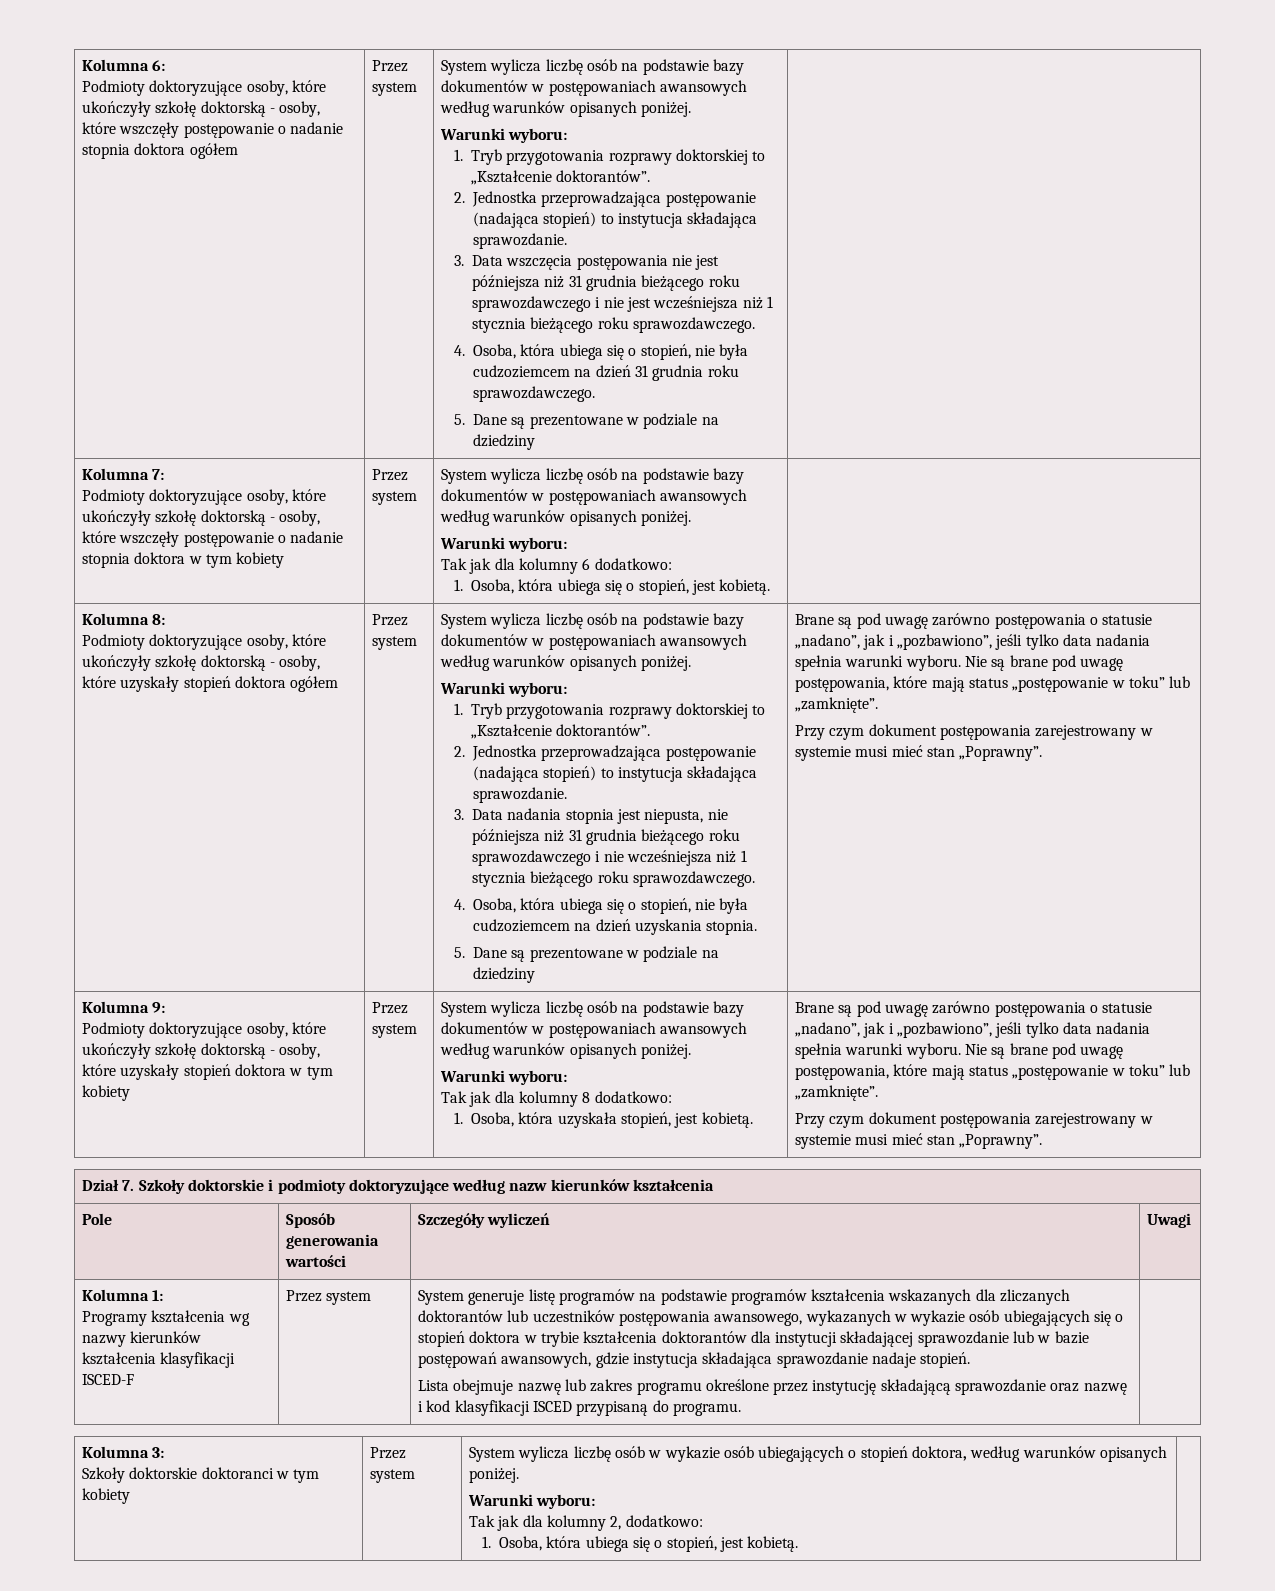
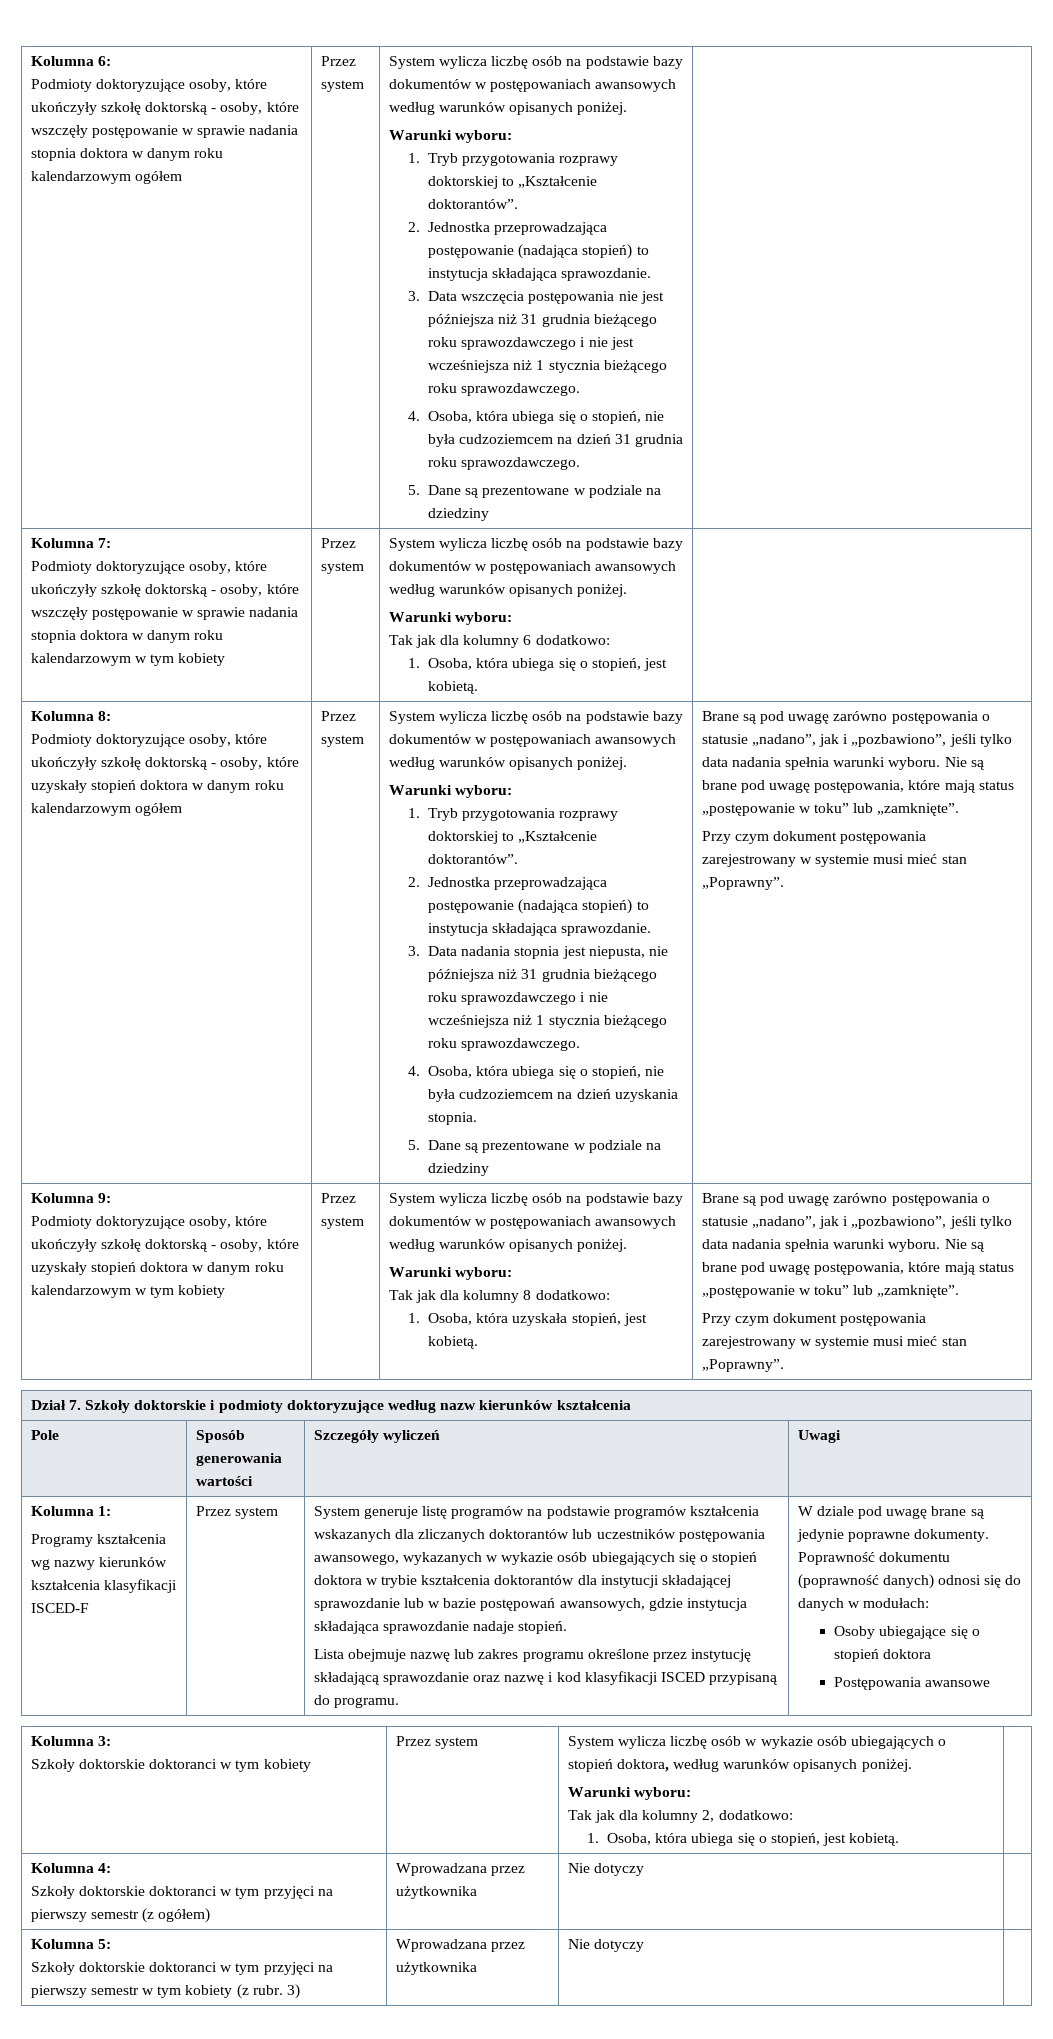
- Podmioty doktoryzujące osoby, które ukończyły szkołę doktorską - osoby, które wszczęły postępowanie o nadanie stopnia doktora ogółem
+ Podmioty doktoryzujące osoby, które ukończyły szkołę doktorską - osoby, które wszczęły postępowanie w sprawie nadania stopnia doktora w danym roku kalendarzowym ogółem
- Podmioty doktoryzujące osoby, które ukończyły szkołę doktorską - osoby, które wszczęły postępowanie o nadanie stopnia doktora w tym kobiety
+ Podmioty doktoryzujące osoby, które ukończyły szkołę doktorską - osoby, które wszczęły postępowanie w sprawie nadania stopnia doktora w danym roku kalendarzowym w tym kobiety
- Podmioty doktoryzujące osoby, które ukończyły szkołę doktorską - osoby, które uzyskały stopień doktora ogółem
+ Podmioty doktoryzujące osoby, które ukończyły szkołę doktorską - osoby, które uzyskały stopień doktora w danym roku kalendarzowym ogółem
- Podmioty doktoryzujące osoby, które ukończyły szkołę doktorską - osoby, które uzyskały stopień doktora w tym kobiety
+ Podmioty doktoryzujące osoby, które ukończyły szkołę doktorską - osoby, które uzyskały stopień doktora w danym roku kalendarzowym w tym kobiety
+ W dziale pod uwagę brane są jedynie poprawne dokumenty. Poprawność dokumentu (poprawność danych) odnosi się do danych w modułach:
+ Osoby ubiegające się o stopień doktora
+ Postępowania awansowe
+ Kolumna 4:
+ Szkoły doktorskie doktoranci w tym przyjęci na pierwszy semestr (z ogółem) | Wprowadzana przez użytkownika | Nie dotyczy |
+ Kolumna 5:
+ Szkoły doktorskie doktoranci w tym przyjęci na pierwszy semestr w tym kobiety (z rubr. 3) | Wprowadzana przez użytkownika | Nie dotyczy |

